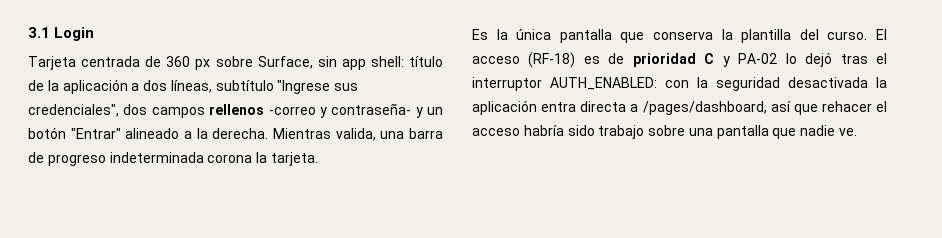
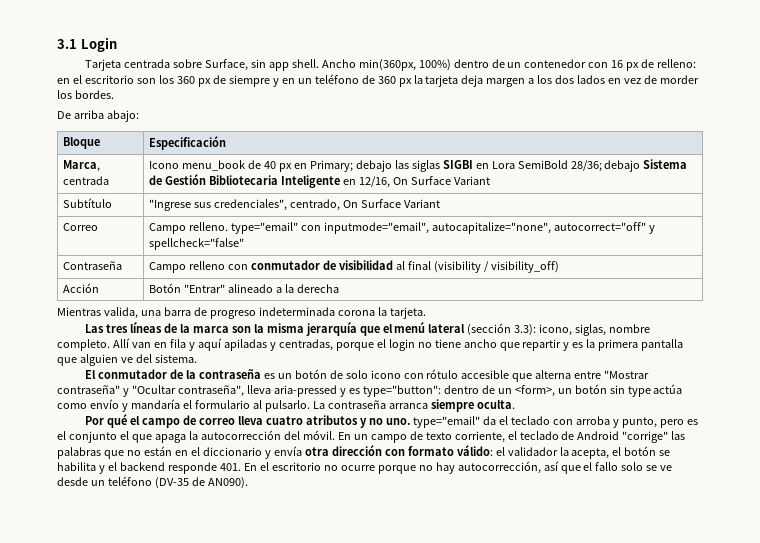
- Tarjeta centrada de 360 px sobre Surface, sin app shell: título de la aplicación a dos líneas, subtítulo "Ingrese sus credenciales", dos campos rellenos -correo y contraseña- y un botón "Entrar" alineado a la derecha. Mientras valida, una barra de progreso indeterminada corona la tarjeta.
+ Tarjeta centrada sobre Surface, sin app shell. Ancho min(360px, 100%) dentro de un contenedor con 16 px de relleno: en el escritorio son los 360 px de siempre y en un teléfono de 360 px la tarjeta deja margen a los dos lados en vez de morder los bordes.
+ De arriba abajo:
+ Bloque | Especificación
+ Marca, centrada | Icono menu_book de 40 px en Primary; debajo las siglas SIGBI en Lora SemiBold 28/36; debajo Sistema de Gestión Bibliotecaria Inteligente en 12/16, On Surface Variant
+ Subtítulo | "Ingrese sus credenciales", centrado, On Surface Variant
+ Correo | Campo relleno. type="email" con inputmode="email", autocapitalize="none", autocorrect="off" y spellcheck="false"
+ Contraseña | Campo relleno con conmutador de visibilidad al final (visibility / visibility_off)
+ Acción | Botón "Entrar" alineado a la derecha
+ Mientras valida, una barra de progreso indeterminada corona la tarjeta.
- Es la única pantalla que conserva la plantilla del curso. El acceso (RF-18) es de prioridad C y PA-02 lo dejó tras el interruptor AUTH_ENABLED: con la seguridad desactivada la aplicación entra directa a /pages/dashboard, así que rehacer el acceso habría sido trabajo sobre una pantalla que nadie ve.
+ Las tres líneas de la marca son la misma jerarquía que el menú lateral (sección 3.3): icono, siglas, nombre completo. Allí van en fila y aquí apiladas y centradas, porque el login no tiene ancho que repartir y es la primera pantalla que alguien ve del sistema.
+ El conmutador de la contraseña es un botón de solo icono con rótulo accesible que alterna entre "Mostrar contraseña" y "Ocultar contraseña", lleva aria-pressed y es type="button": dentro de un <form>, un botón sin type actúa como envío y mandaría el formulario al pulsarlo. La contraseña arranca siempre oculta.
+ Por qué el campo de correo lleva cuatro atributos y no uno. type="email" da el teclado con arroba y punto, pero es el conjunto el que apaga la autocorrección del móvil. En un campo de texto corriente, el teclado de Android "corrige" las palabras que no están en el diccionario y envía otra dirección con formato válido: el validador la acepta, el botón se habilita y el backend responde 401. En el escritorio no ocurre porque no hay autocorrección, así que el fallo solo se ve desde un teléfono (DV-35 de AN090).

